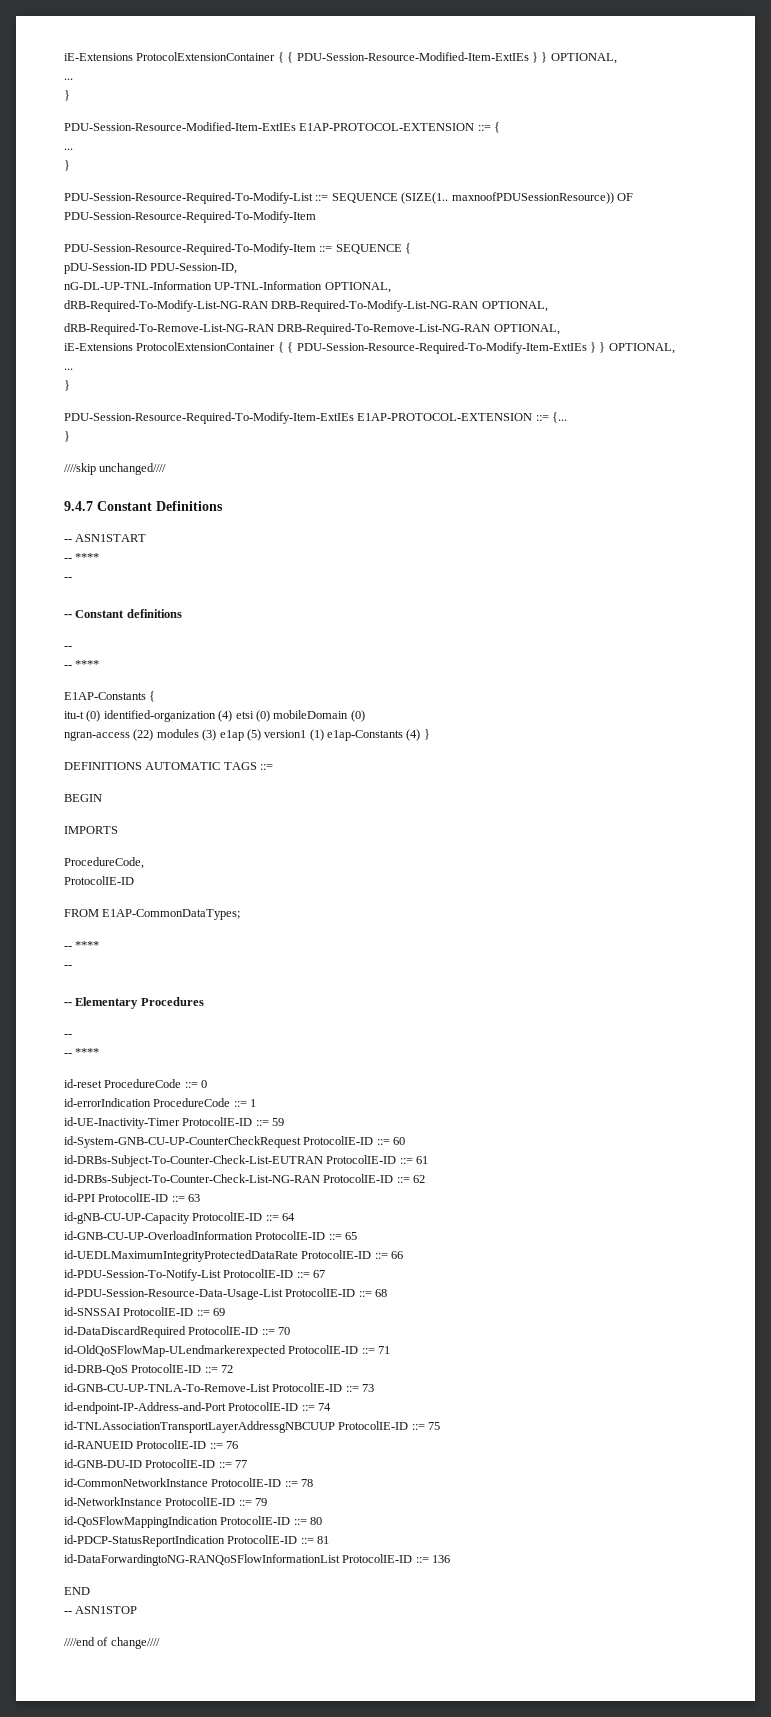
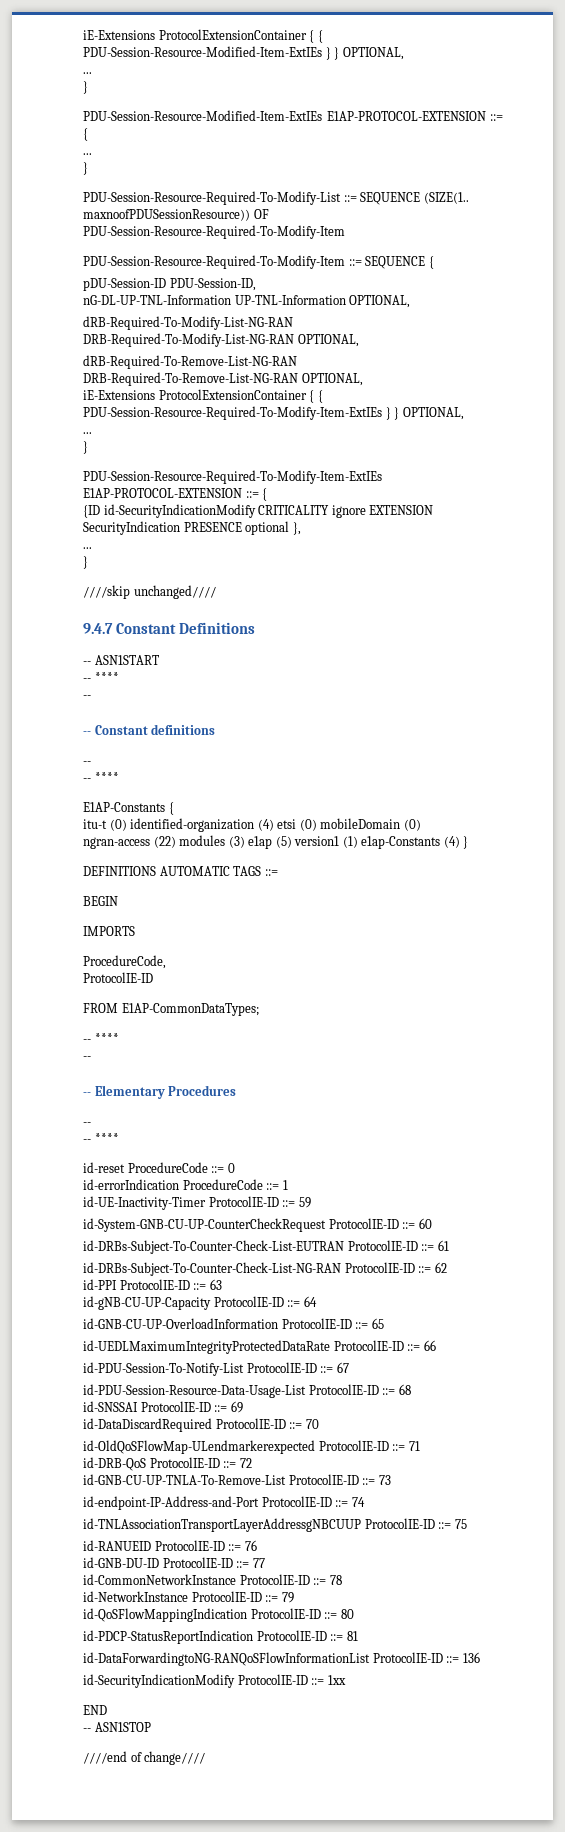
- PDU-Session-Resource-Required-To-Modify-Item-ExtIEs E1AP-PROTOCOL-EXTENSION ::= {...
+ PDU-Session-Resource-Required-To-Modify-Item-ExtIEs E1AP-PROTOCOL-EXTENSION ::= {
+ {ID id-SecurityIndicationModify CRITICALITY ignore EXTENSION SecurityIndication PRESENCE optional },
+ ...
+ id-SecurityIndicationModify ProtocolIE-ID ::= 1xx

